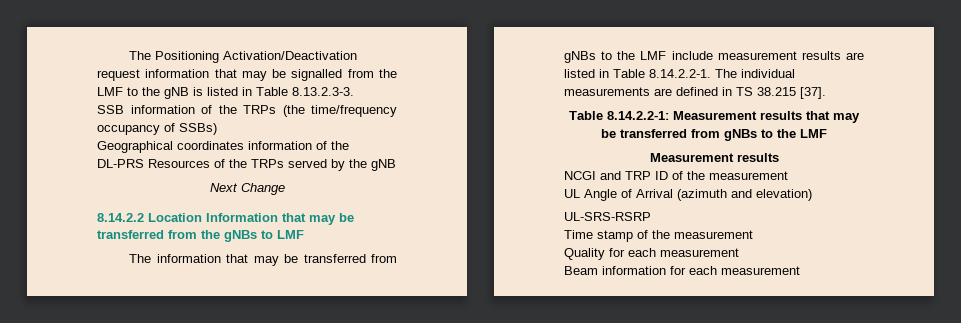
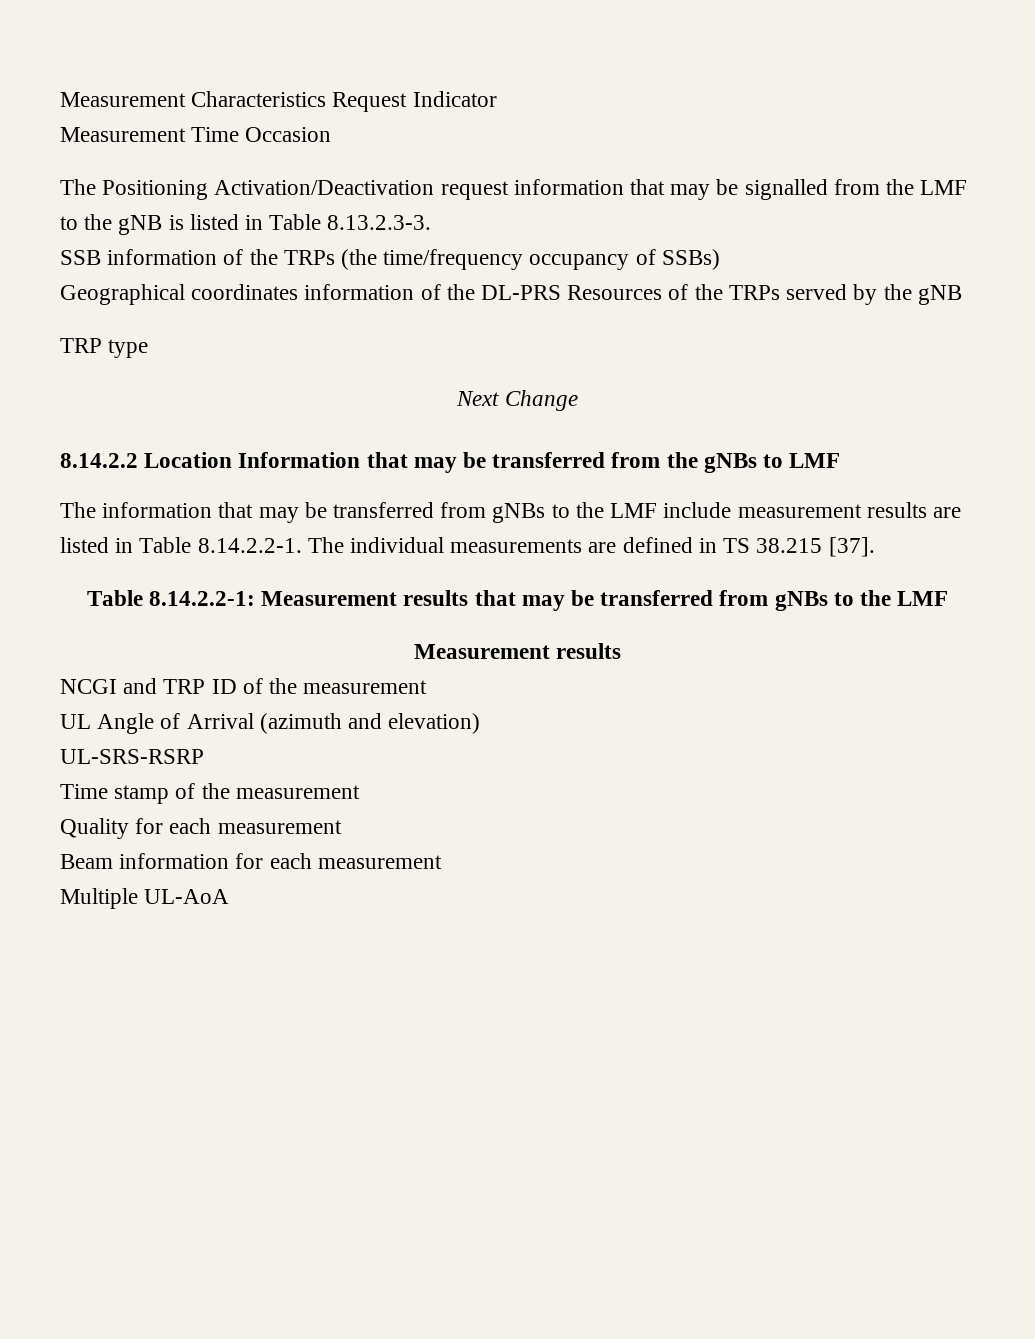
+ Measurement Characteristics Request Indicator
+ Measurement Time Occasion
+ TRP type
+ Multiple UL-AoA

